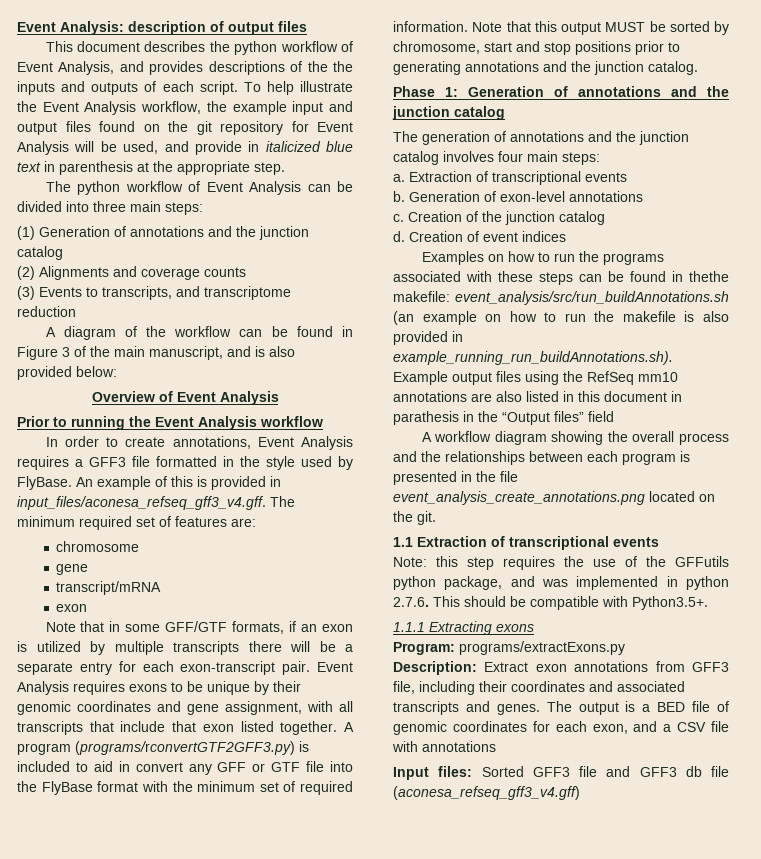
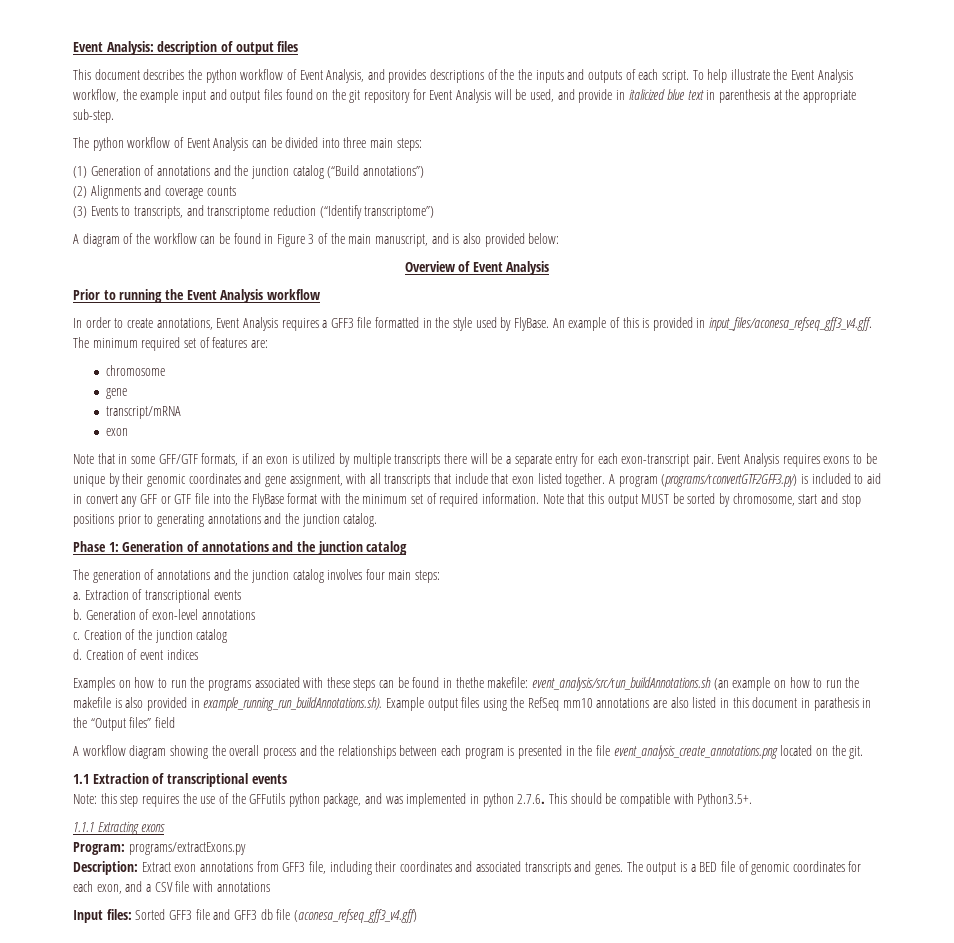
- To help illustrate the Event Analysis workflow, the example input and output files found on the git repository for Event Analysis will be used, and provide in italicized blue text in parenthesis at the appropriate step.
+ To help illustrate the Event Analysis workflow, the example input and output files found on the git repository for Event Analysis will be used, and provide in italicized blue text in parenthesis at the appropriate sub-step.
- (1) Generation of annotations and the junction catalog
+ (1) Generation of annotations and the junction catalog (“Build annotations”)
- (3) Events to transcripts, and transcriptome reduction
+ (3) Events to transcripts, and transcriptome reduction (“Identify transcriptome”)

